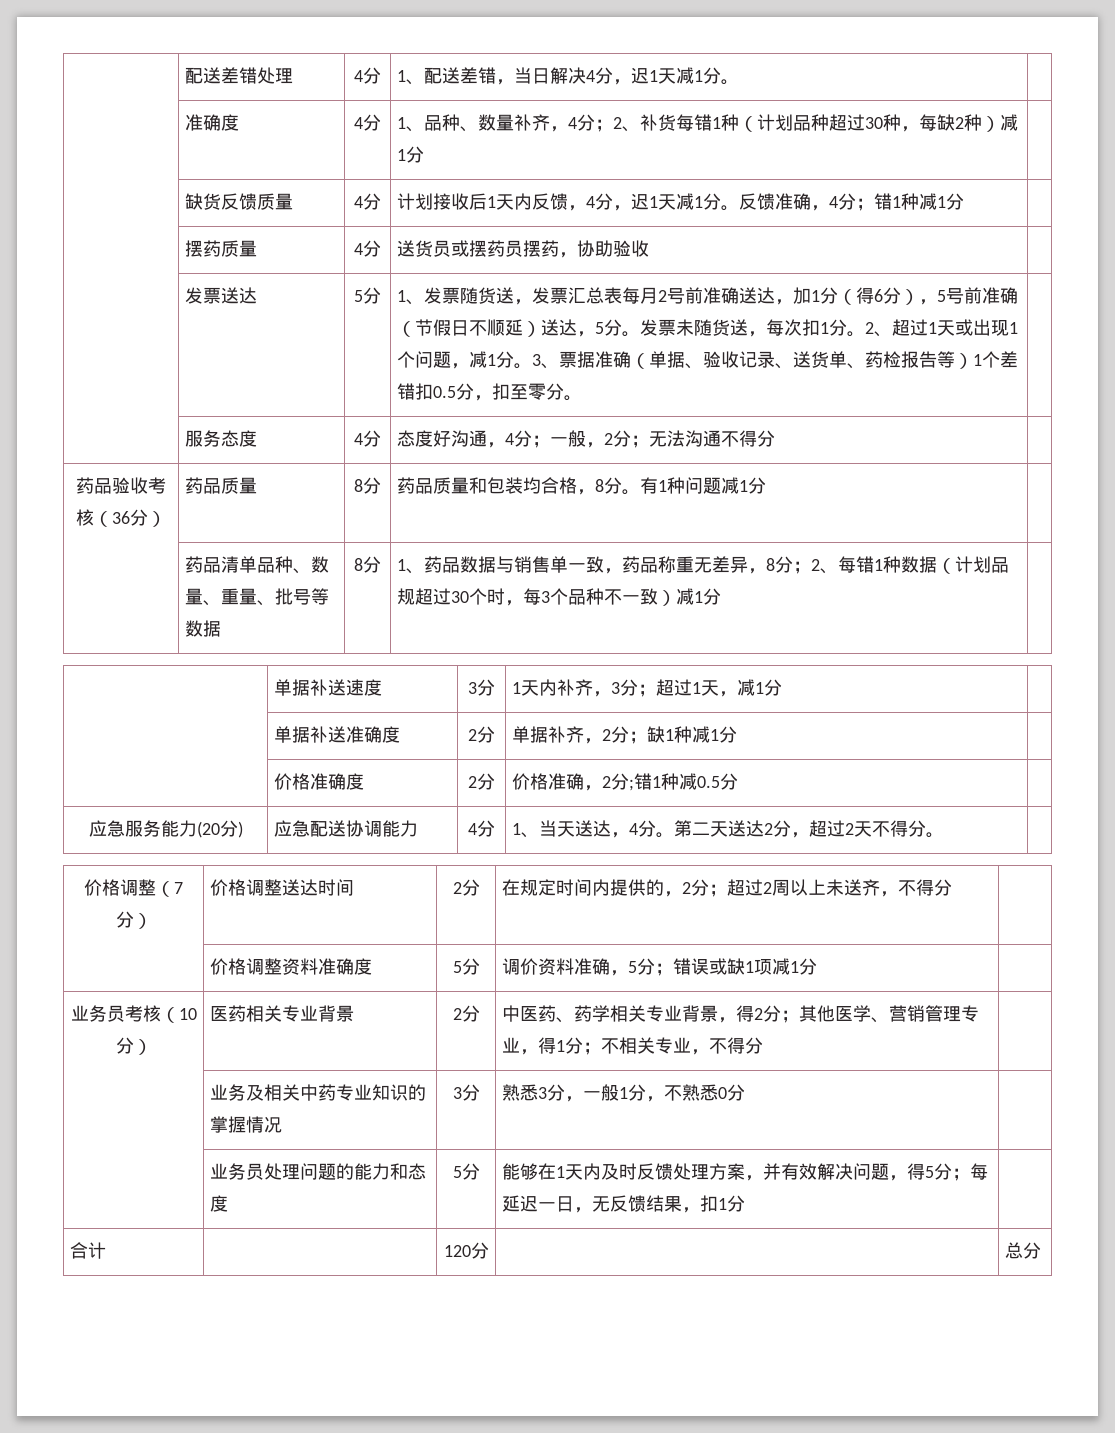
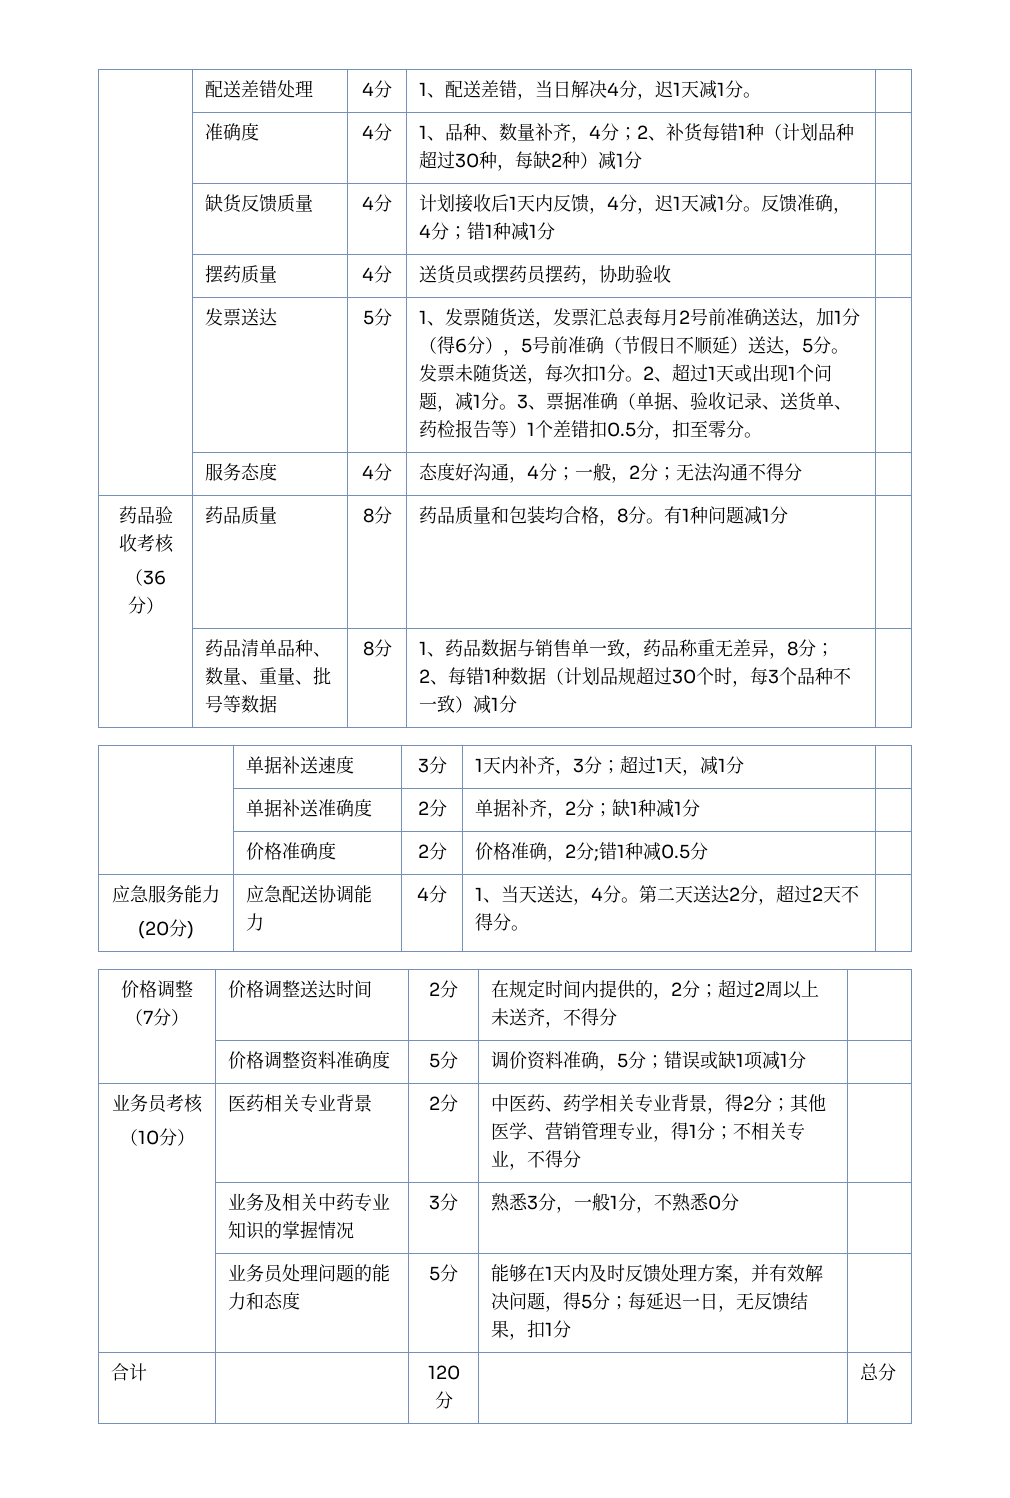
- 药品验收考核（36分） | 药品质量 | 8分 | 药品质量和包装均合格，8分。有1种问题减1分 |
+ 药品验收考核
+ （36分） | 药品质量 | 8分 | 药品质量和包装均合格，8分。有1种问题减1分 |
- 应急服务能力(20分) | 应急配送协调能力 | 4分 | 1、当天送达，4分。第二天送达2分，超过2天不得分。 |
+ 应急服务能力
+ (20分) | 应急配送协调能力 | 4分 | 1、当天送达，4分。第二天送达2分，超过2天不得分。 |
- 业务员考核（10分） | 医药相关专业背景 | 2分 | 中医药、药学相关专业背景，得2分；其他医学、营销管理专业，得1分；不相关专业，不得分 |
+ 业务员考核
+ （10分） | 医药相关专业背景 | 2分 | 中医药、药学相关专业背景，得2分；其他医学、营销管理专业，得1分；不相关专业，不得分 |

